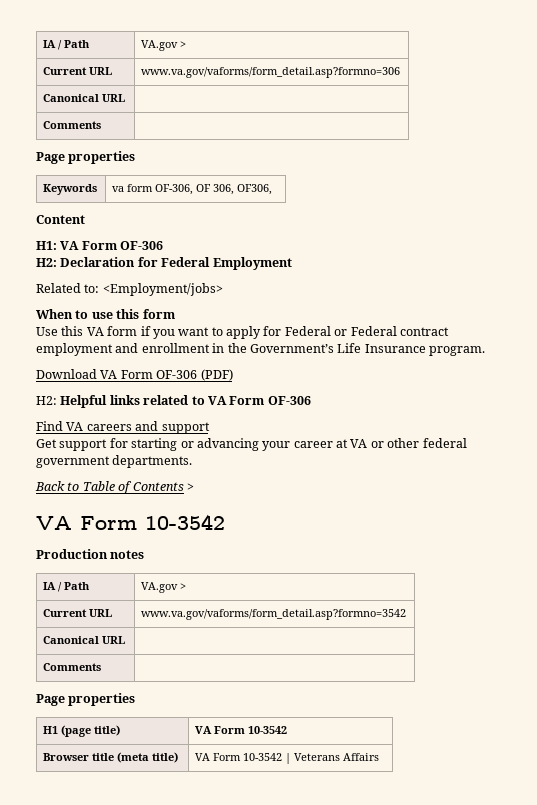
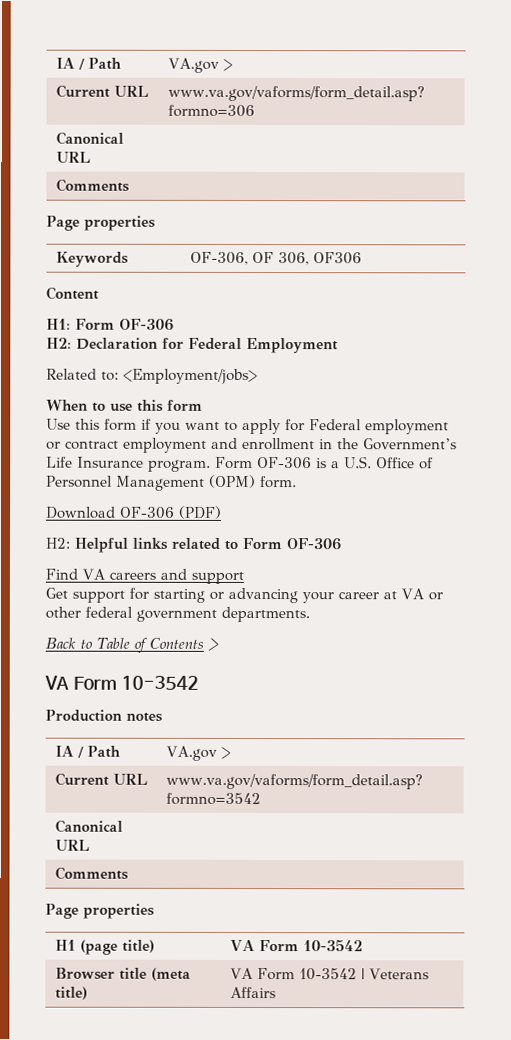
- Keywords | va form OF-306, OF 306, OF306,
+ Keywords | OF-306, OF 306, OF306
- H1: VA Form OF-306
+ H1: Form OF-306
- Use this VA form if you want to apply for Federal or Federal contract employment and enrollment in the Government’s Life Insurance program.
+ Use this form if you want to apply for Federal employment or contract employment and enrollment in the Government’s Life Insurance program. Form OF-306 is a U.S. Office of Personnel Management (OPM) form.
- Download VA Form OF-306 (PDF)
+ Download OF-306 (PDF)
- H2: Helpful links related to VA Form OF-306
+ H2: Helpful links related to Form OF-306

